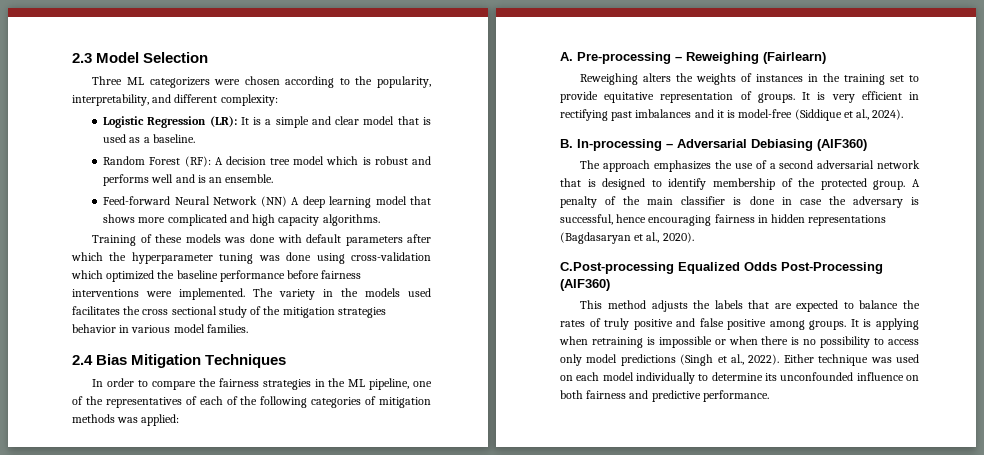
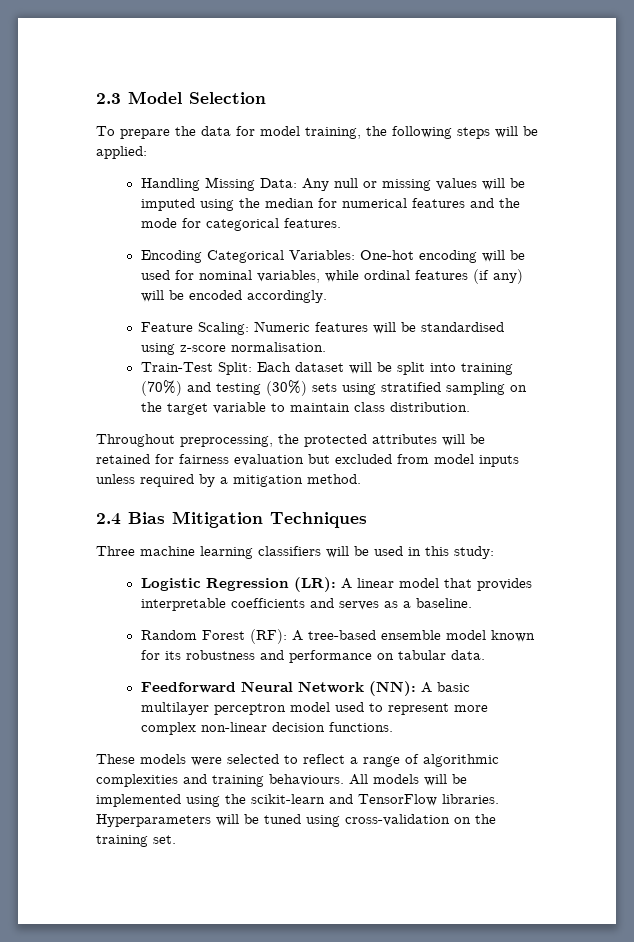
- Three ML categorizers were chosen according to the popularity, interpretability, and different complexity:
- Logistic Regression (LR): It is a simple and clear model that is used as a baseline.
+ To prepare the data for model training, the following steps will be applied:
+ Handling Missing Data: Any null or missing values will be imputed using the median for numerical features and the mode for categorical features.
+ Encoding Categorical Variables: One-hot encoding will be used for nominal variables, while ordinal features (if any) will be encoded accordingly.
+ Feature Scaling: Numeric features will be standardised using z-score normalisation.
+ Train-Test Split: Each dataset will be split into training (70%) and testing (30%) sets using stratified sampling on the target variable to maintain class distribution.
+ Throughout preprocessing, the protected attributes will be retained for fairness evaluation but excluded from model inputs unless required by a mitigation method.
+ 2.4 Bias Mitigation Techniques
+ Three machine learning classifiers will be used in this study:
+ Logistic Regression (LR): A linear model that provides interpretable coefficients and serves as a baseline.
- Random Forest (RF): A decision tree model which is robust and performs well and is an ensemble.
- Feed-forward Neural Network (NN) A deep learning model that shows more complicated and high capacity algorithms.
- Training of these models was done with default parameters after which the hyperparameter tuning was done using cross-validation which optimized the baseline performance before fairness interventions were implemented. The variety in the models used facilitates the cross sectional study of the mitigation strategies behavior in various model families.
- 2.4 Bias Mitigation Techniques
- In order to compare the fairness strategies in the ML pipeline, one of the representatives of each of the following categories of mitigation methods was applied:
- A. Pre-processing – Reweighing (Fairlearn)
- Reweighing alters the weights of instances in the training set to provide equitative representation of groups. It is very efficient in rectifying past imbalances and it is model-free (Siddique et al., 2024).
- B. In-processing – Adversarial Debiasing (AIF360)
- The approach emphasizes the use of a second adversarial network that is designed to identify membership of the protected group. A penalty of the main classifier is done in case the adversary is successful, hence encouraging fairness in hidden representations (Bagdasaryan et al., 2020).
- C.Post-processing Equalized Odds Post-Processing (AIF360)
- This method adjusts the labels that are expected to balance the rates of truly positive and false positive among groups. It is applying when retraining is impossible or when there is no possibility to access only model predictions (Singh et al., 2022). Either technique was used on each model individually to determine its unconfounded influence on both fairness and predictive performance.
+ Random Forest (RF): A tree-based ensemble model known for its robustness and performance on tabular data.
+ Feedforward Neural Network (NN): A basic multilayer perceptron model used to represent more complex non-linear decision functions.
+ These models were selected to reflect a range of algorithmic complexities and training behaviours. All models will be implemented using the scikit-learn and TensorFlow libraries. Hyperparameters will be tuned using cross-validation on the training set.

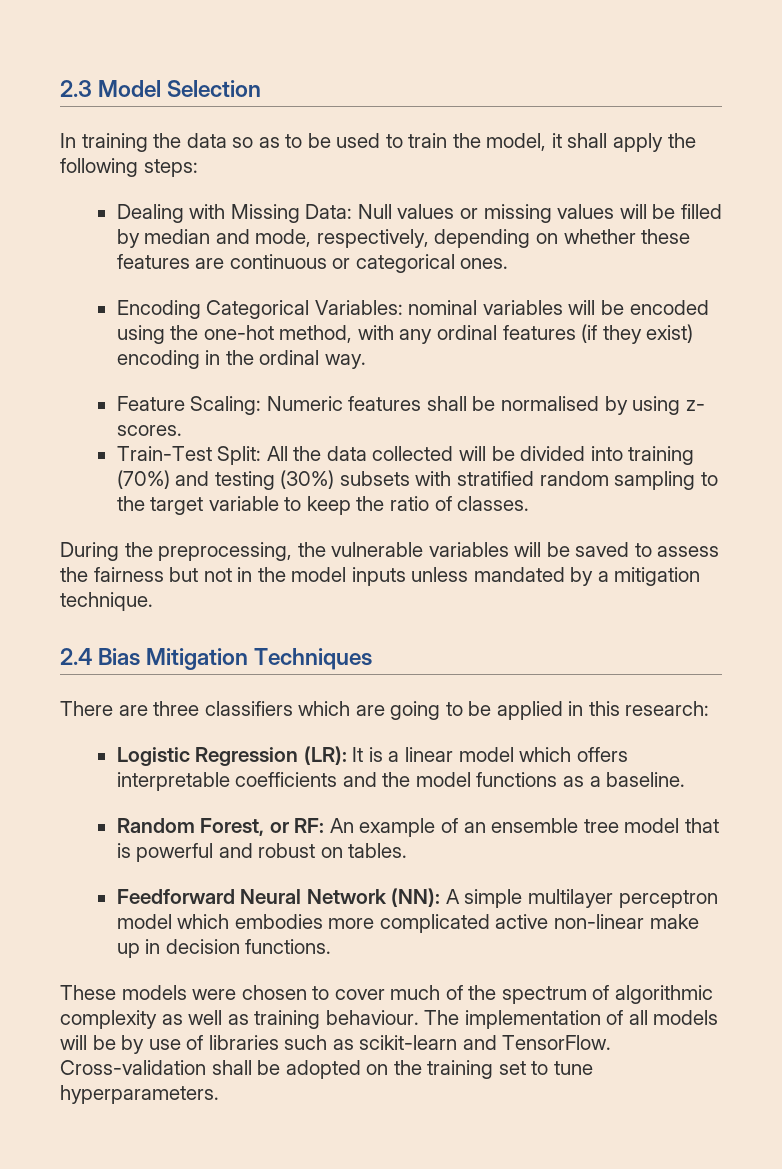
- To prepare the data for model training, the following steps will be applied:
- Handling Missing Data: Any null or missing values will be imputed using the median for numerical features and the mode for categorical features.
- Encoding Categorical Variables: One-hot encoding will be used for nominal variables, while ordinal features (if any) will be encoded accordingly.
- Feature Scaling: Numeric features will be standardised using z-score normalisation.
- Train-Test Split: Each dataset will be split into training (70%) and testing (30%) sets using stratified sampling on the target variable to maintain class distribution.
- Throughout preprocessing, the protected attributes will be retained for fairness evaluation but excluded from model inputs unless required by a mitigation method.
+ In training the data so as to be used to train the model, it shall apply the following steps:
+ Dealing with Missing Data: Null values or missing values will be filled by median and mode, respectively, depending on whether these features are continuous or categorical ones.
+ Encoding Categorical Variables: nominal variables will be encoded using the one-hot method, with any ordinal features (if they exist) encoding in the ordinal way.
+ Feature Scaling: Numeric features shall be normalised by using z- scores.
+ Train-Test Split: All the data collected will be divided into training (70%) and testing (30%) subsets with stratified random sampling to the target variable to keep the ratio of classes.
+ During the preprocessing, the vulnerable variables will be saved to assess the fairness but not in the model inputs unless mandated by a mitigation technique.
- Three machine learning classifiers will be used in this study:
+ There are three classifiers which are going to be applied in this research:
- Logistic Regression (LR): A linear model that provides interpretable coefficients and serves as a baseline.
- Random Forest (RF): A tree-based ensemble model known for its robustness and performance on tabular data.
+ Logistic Regression (LR): It is a linear model which offers interpretable coefficients and the model functions as a baseline.
+ Random Forest, or RF: An example of an ensemble tree model that is powerful and robust on tables.
- Feedforward Neural Network (NN): A basic multilayer perceptron model used to represent more complex non-linear decision functions.
+ Feedforward Neural Network (NN): A simple multilayer perceptron model which embodies more complicated active non-linear make up in decision functions.
- These models were selected to reflect a range of algorithmic complexities and training behaviours. All models will be implemented using the scikit-learn and TensorFlow libraries. Hyperparameters will be tuned using cross-validation on the training set.
+ These models were chosen to cover much of the spectrum of algorithmic complexity as well as training behaviour. The implementation of all models will be by use of libraries such as scikit-learn and TensorFlow. Cross-validation shall be adopted on the training set to tune hyperparameters.

